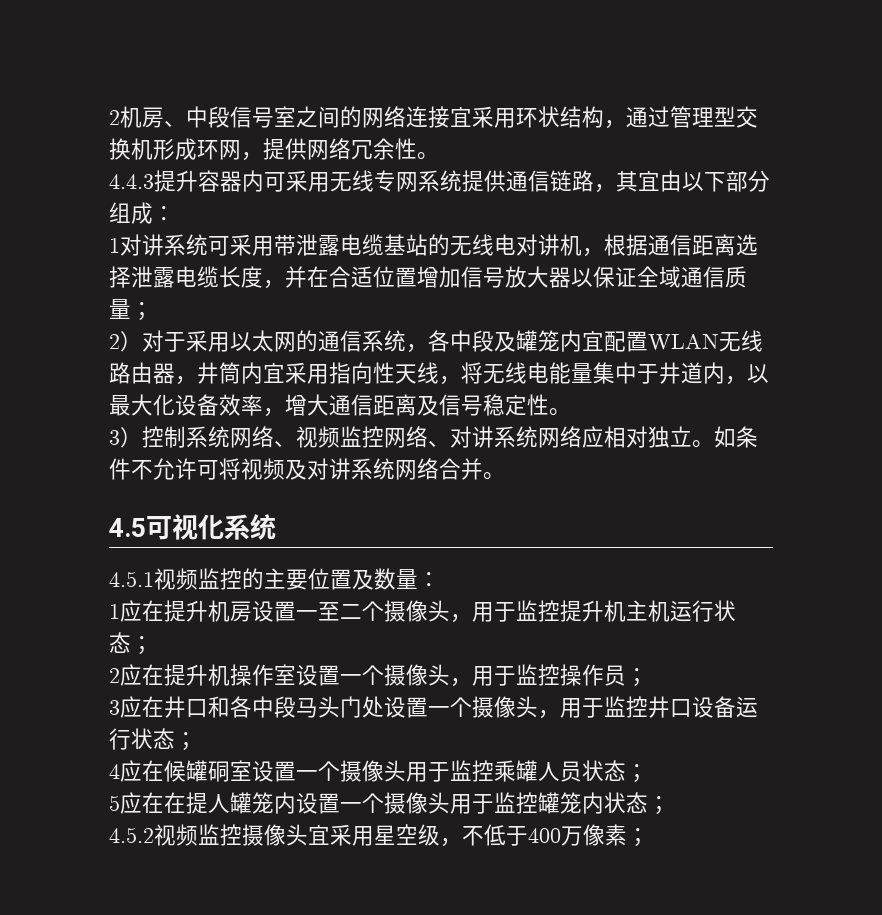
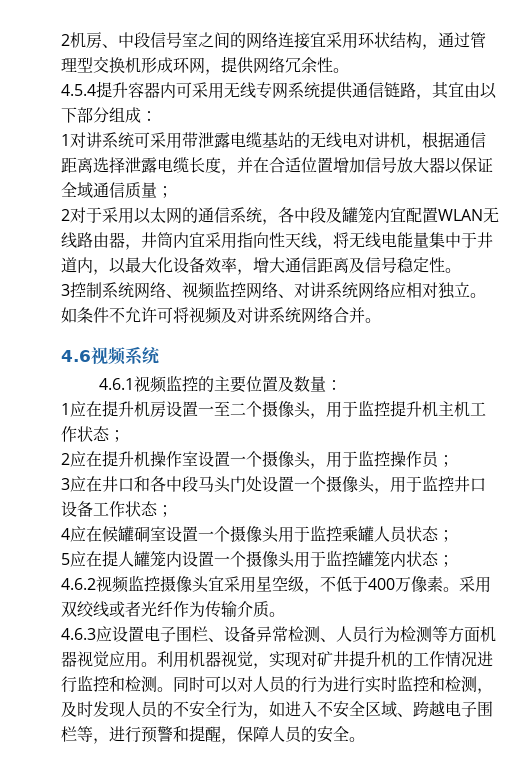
- 4.4.3提升容器内可采用无线专网系统提供通信链路，其宜由以下部分组成：
+ 4.5.4提升容器内可采用无线专网系统提供通信链路，其宜由以下部分组成：
- 2）对于采用以太网的通信系统，各中段及罐笼内宜配置WLAN无线路由器，井筒内宜采用指向性天线，将无线电能量集中于井道内，以最大化设备效率，增大通信距离及信号稳定性。
+ 2对于采用以太网的通信系统，各中段及罐笼内宜配置WLAN无线路由器，井筒内宜采用指向性天线，将无线电能量集中于井道内，以最大化设备效率，增大通信距离及信号稳定性。
- 3）控制系统网络、视频监控网络、对讲系统网络应相对独立。
+ 3控制系统网络、视频监控网络、对讲系统网络应相对独立。
- 4.5可视化系统
+ 4.6视频系统
- 4.5.1视频监控的主要位置及数量：
+ 4.6.1视频监控的主要位置及数量：
- 1应在提升机房设置一至二个摄像头，用于监控提升机主机运行状态；
+ 1应在提升机房设置一至二个摄像头，用于监控提升机主机工作状态；
- 3应在井口和各中段马头门处设置一个摄像头，用于监控井口设备运行状态；
+ 3应在井口和各中段马头门处设置一个摄像头，用于监控井口设备工作状态；
- 5应在在提人罐笼内设置一个摄像头用于监控罐笼内状态；
+ 5应在提人罐笼内设置一个摄像头用于监控罐笼内状态；
- 4.5.2视频监控摄像头宜采用星空级，不低于400万像素；
+ 4.6.2视频监控摄像头宜采用星空级，不低于400万像素。采用双绞线或者光纤作为传输介质。
+ 4.6.3应设置电子围栏、设备异常检测、人员行为检测等方面机器视觉应用。利用机器视觉，实现对矿井提升机的工作情况进行监控和检测。同时可以对人员的行为进行实时监控和检测，及时发现人员的不安全行为，如进入不安全区域、跨越电子围栏等，进行预警和提醒，保障人员的安全。

